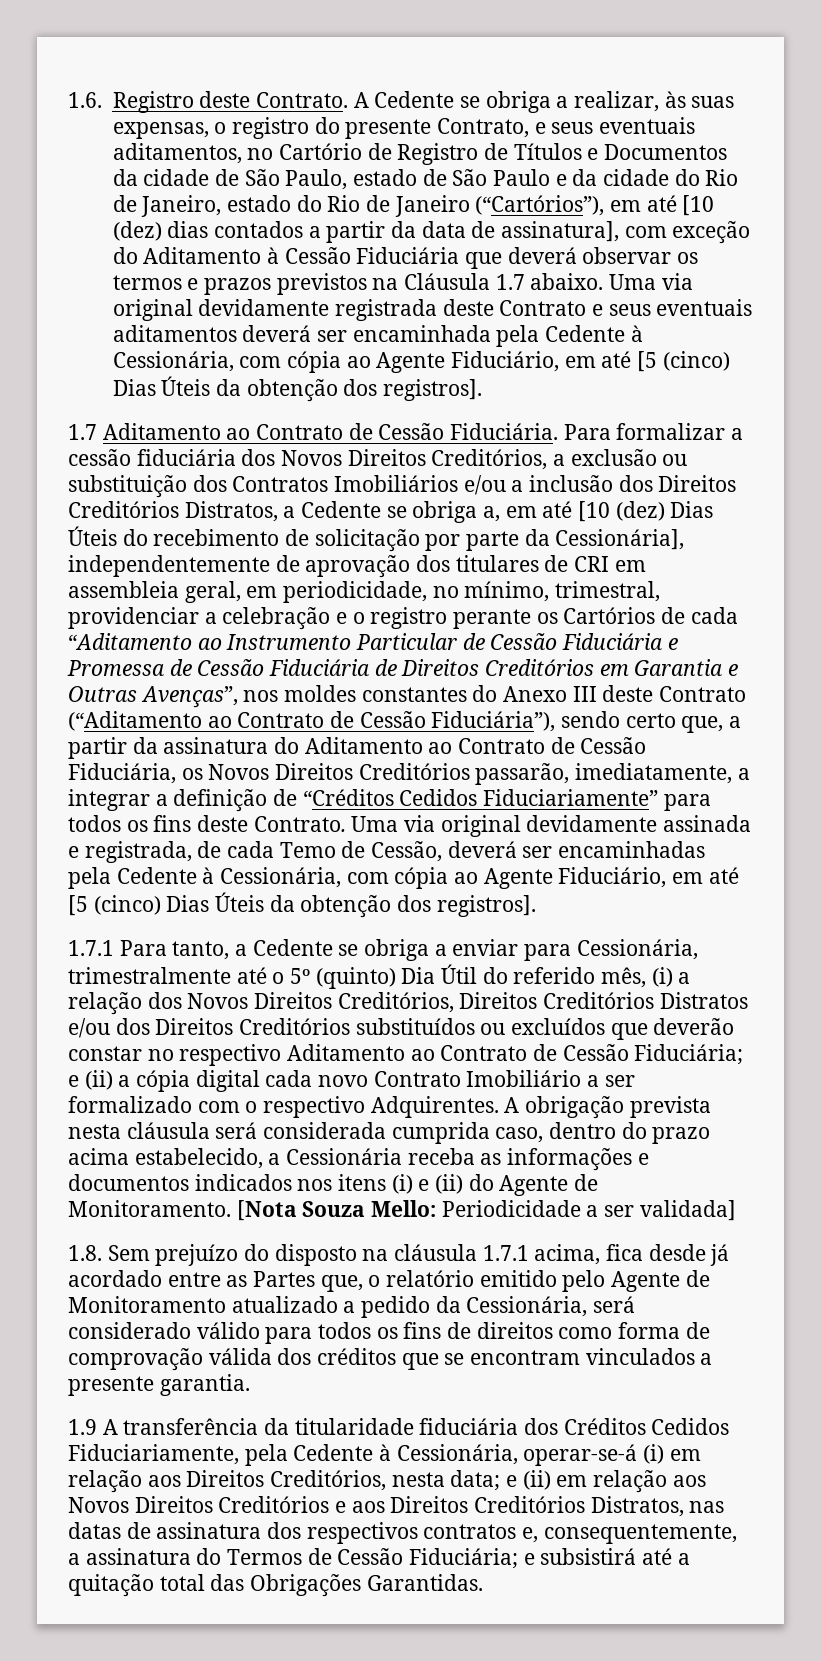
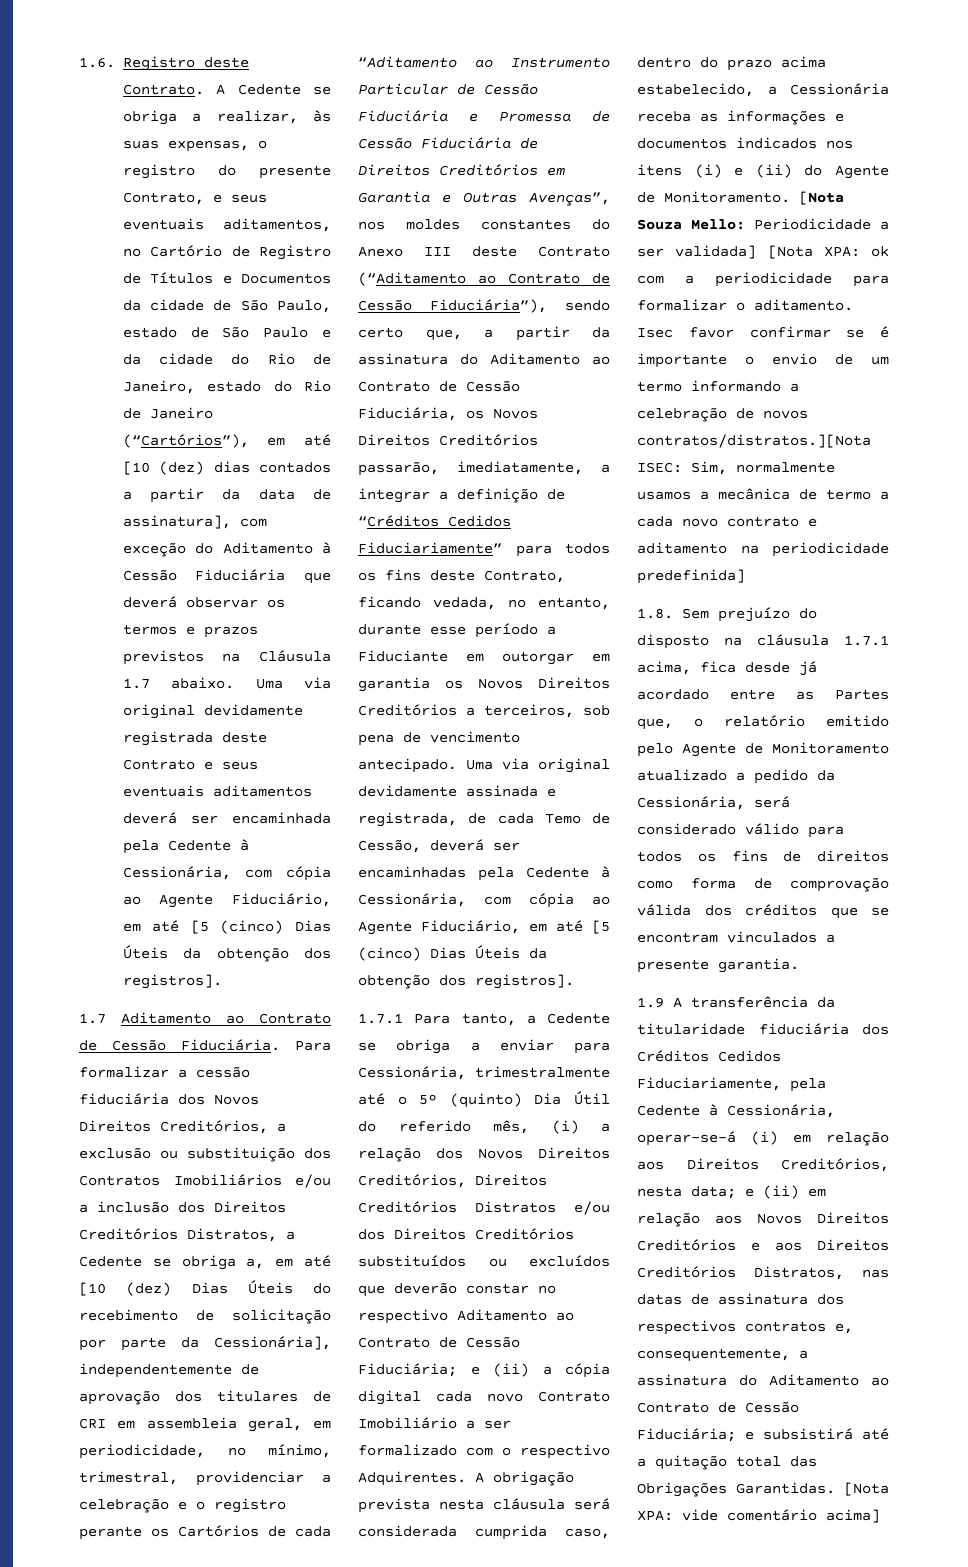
- Para formalizar a cessão fiduciária dos Novos Direitos Creditórios, a exclusão ou substituição dos Contratos Imobiliários e/ou a inclusão dos Direitos Creditórios Distratos, a Cedente se obriga a, em até [10 (dez) Dias Úteis do recebimento de solicitação por parte da Cessionária], independentemente de aprovação dos titulares de CRI em assembleia geral, em periodicidade, no mínimo, trimestral, providenciar a celebração e o registro perante os Cartórios de cada “Aditamento ao Instrumento Particular de Cessão Fiduciária e Promessa de Cessão Fiduciária de Direitos Creditórios em Garantia e Outras Avenças”, nos moldes constantes do Anexo III deste Contrato (“Aditamento ao Contrato de Cessão Fiduciária”), sendo certo que, a partir da assinatura do Aditamento ao Contrato de Cessão Fiduciária, os Novos Direitos Creditórios passarão, imediatamente, a integrar a definição de “Créditos Cedidos Fiduciariamente” para todos os fins deste Contrato.
+ Para formalizar a cessão fiduciária dos Novos Direitos Creditórios, a exclusão ou substituição dos Contratos Imobiliários e/ou a inclusão dos Direitos Creditórios Distratos, a Cedente se obriga a, em até [10 (dez) Dias Úteis do recebimento de solicitação por parte da Cessionária], independentemente de aprovação dos titulares de CRI em assembleia geral, em periodicidade, no mínimo, trimestral, providenciar a celebração e o registro perante os Cartórios de cada “Aditamento ao Instrumento Particular de Cessão Fiduciária e Promessa de Cessão Fiduciária de Direitos Creditórios em Garantia e Outras Avenças”, nos moldes constantes do Anexo III deste Contrato (“Aditamento ao Contrato de Cessão Fiduciária”), sendo certo que, a partir da assinatura do Aditamento ao Contrato de Cessão Fiduciária, os Novos Direitos Creditórios passarão, imediatamente, a integrar a definição de “Créditos Cedidos Fiduciariamente” para todos os fins deste Contrato, ficando vedada, no entanto, durante esse período a Fiduciante em outorgar em garantia os Novos Direitos Creditórios a terceiros, sob pena de vencimento antecipado.
- [Nota Souza Mello: Periodicidade a ser validada]
+ [Nota Souza Mello: Periodicidade a ser validada] [Nota XPA: ok com a periodicidade para formalizar o aditamento. Isec favor confirmar se é importante o envio de um termo informando a celebração de novos contratos/distratos.][Nota ISEC: Sim, normalmente usamos a mecânica de termo a cada novo contrato e aditamento na periodicidade predefinida]
- 1.9 A transferência da titularidade fiduciária dos Créditos Cedidos Fiduciariamente, pela Cedente à Cessionária, operar-se-á (i) em relação aos Direitos Creditórios, nesta data; e (ii) em relação aos Novos Direitos Creditórios e aos Direitos Creditórios Distratos, nas datas de assinatura dos respectivos contratos e, consequentemente, a assinatura do Termos de Cessão Fiduciária; e subsistirá até a quitação total das Obrigações Garantidas.
+ 1.9 A transferência da titularidade fiduciária dos Créditos Cedidos Fiduciariamente, pela Cedente à Cessionária, operar-se-á (i) em relação aos Direitos Creditórios, nesta data; e (ii) em relação aos Novos Direitos Creditórios e aos Direitos Creditórios Distratos, nas datas de assinatura dos respectivos contratos e, consequentemente, a assinatura do Aditamento ao Contrato de Cessão Fiduciária; e subsistirá até a quitação total das Obrigações Garantidas.
+ [Nota XPA: vide comentário acima]

